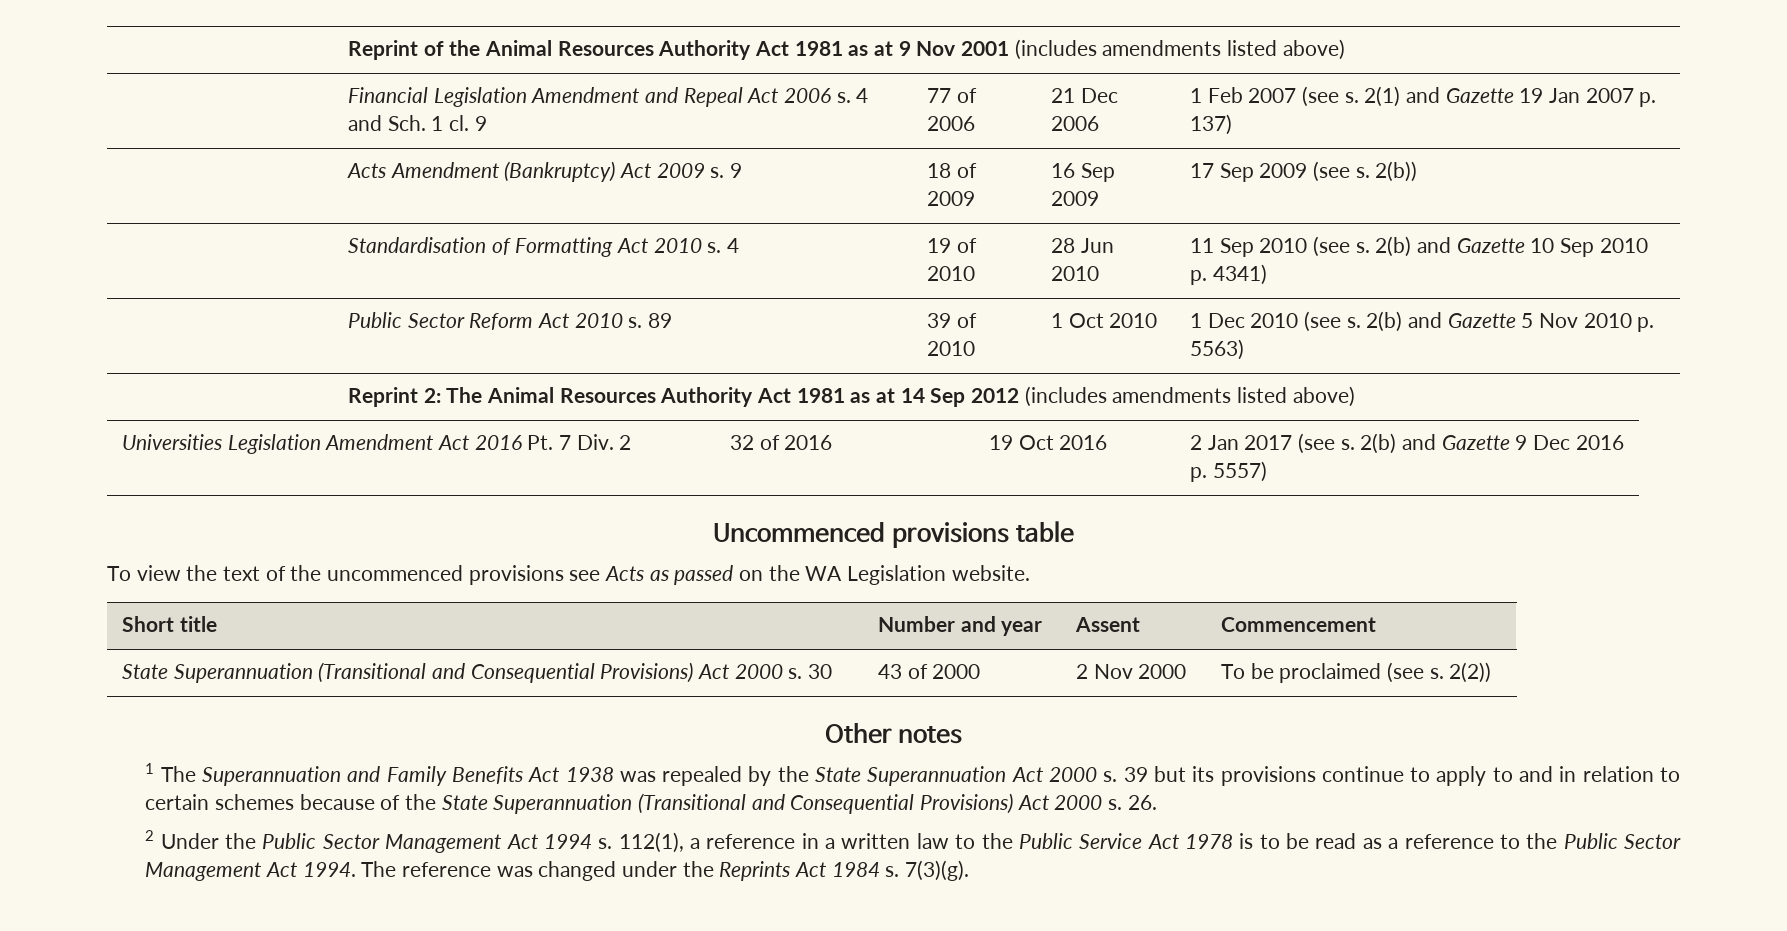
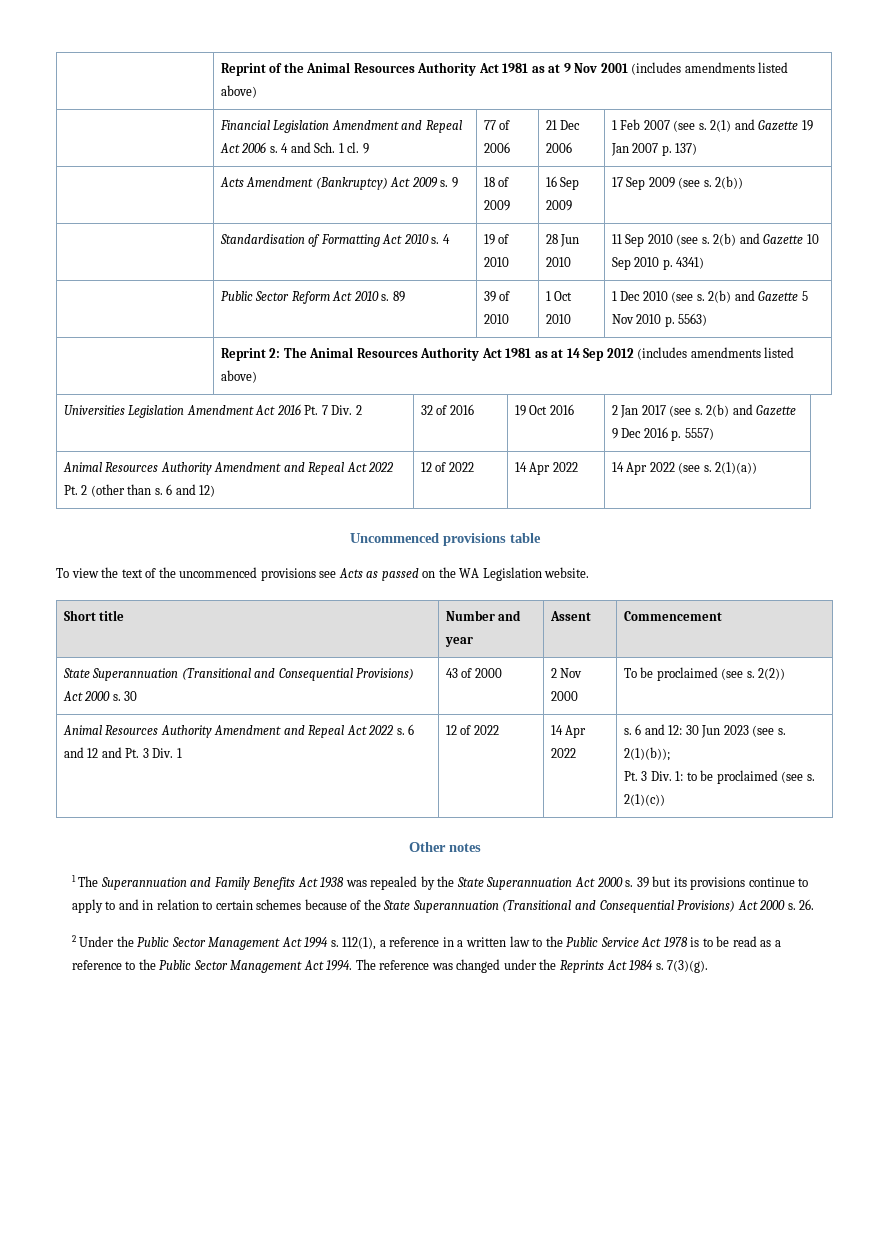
+ Animal Resources Authority Amendment and Repeal Act 2022 Pt. 2 (other than s. 6 and 12) | 12 of 2022 | 14 Apr 2022 | 14 Apr 2022 (see s. 2(1)(a))
+ Animal Resources Authority Amendment and Repeal Act 2022 s. 6 and 12 and Pt. 3 Div. 1 | 12 of 2022 | 14 Apr 2022 | s. 6 and 12: 30 Jun 2023 (see s. 2(1)(b));
+ Pt. 3 Div. 1: to be proclaimed (see s. 2(1)(c))

